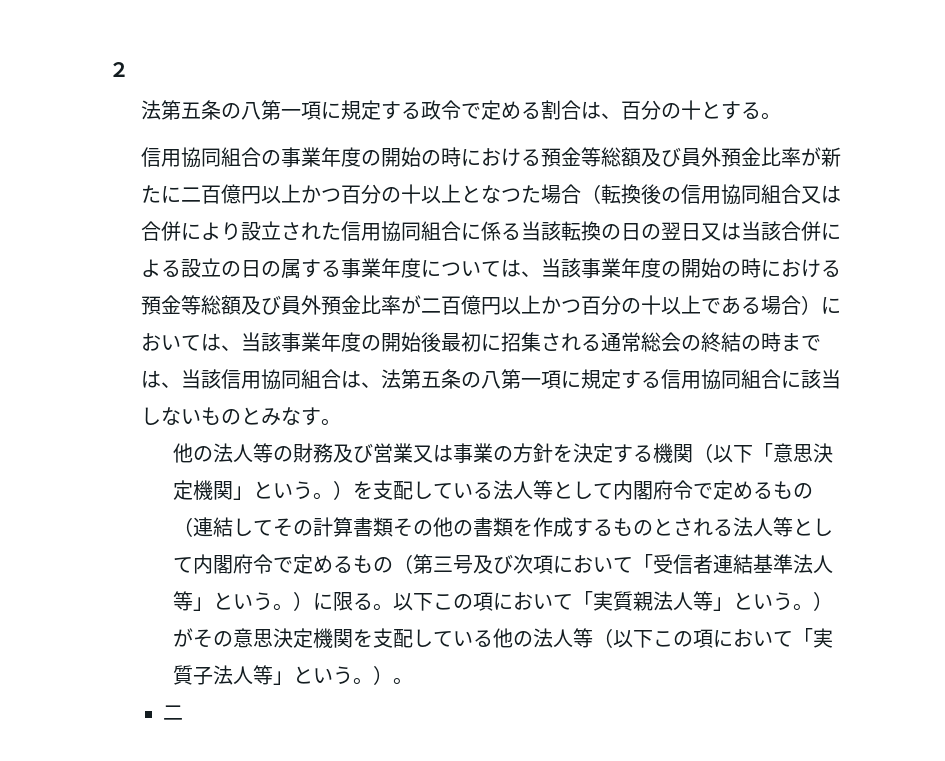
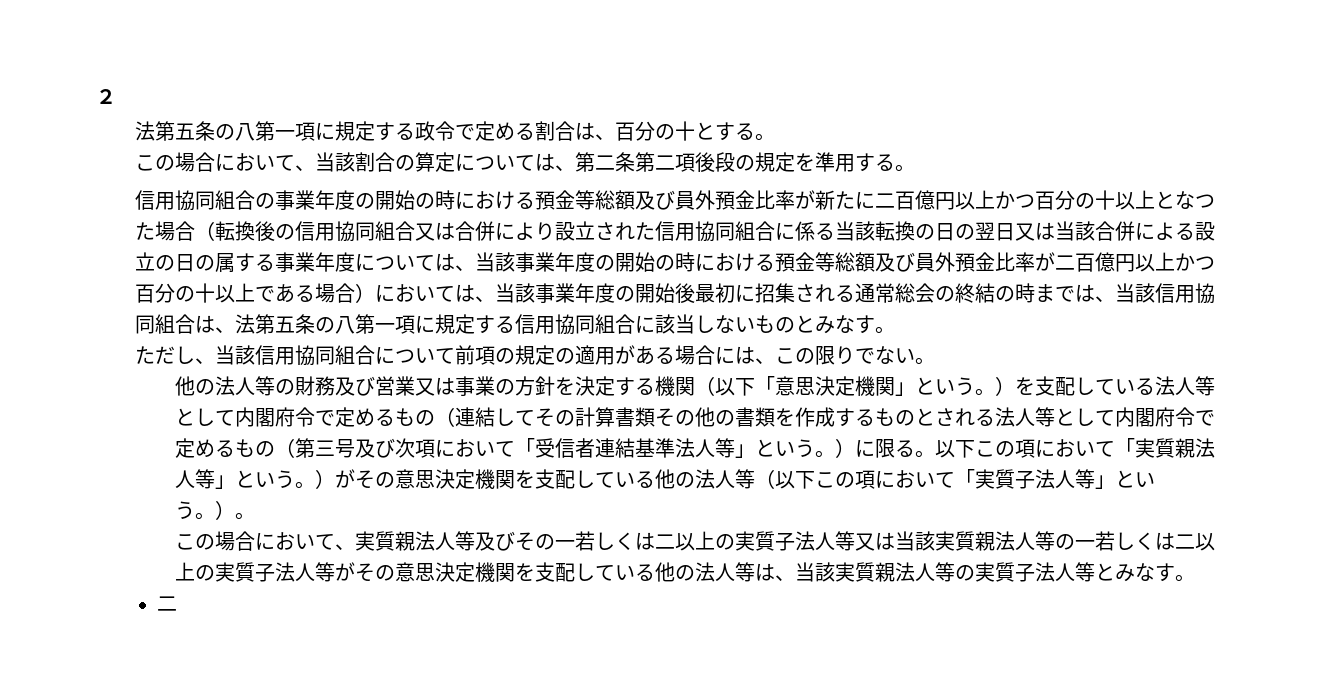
+ この場合において、当該割合の算定については、第二条第二項後段の規定を準用する。
+ ただし、当該信用協同組合について前項の規定の適用がある場合には、この限りでない。
+ この場合において、実質親法人等及びその一若しくは二以上の実質子法人等又は当該実質親法人等の一若しくは二以上の実質子法人等がその意思決定機関を支配している他の法人等は、当該実質親法人等の実質子法人等とみなす。

